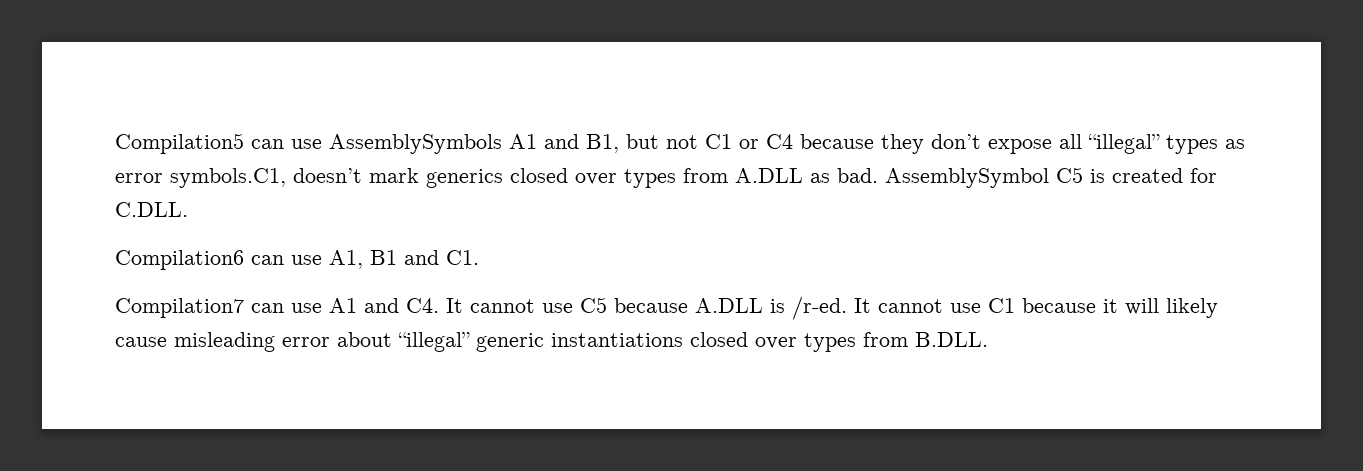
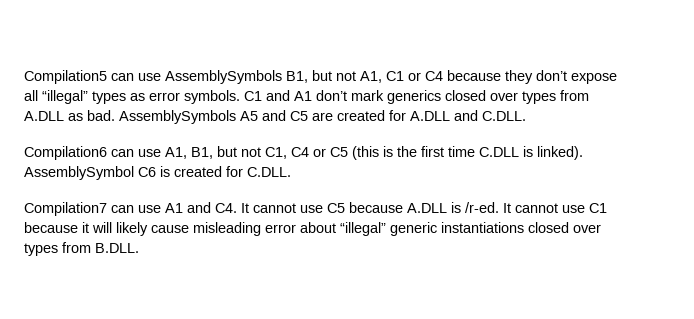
- Compilation5 can use AssemblySymbols A1 and B1, but not C1 or C4 because they don’t expose all “illegal” types as error symbols.C1, doesn’t mark generics closed over types from A.DLL as bad.
+ Compilation5 can use AssemblySymbols B1, but not A1, C1 or C4 because they don’t expose all “illegal” types as error symbols. C1 and A1 don’t mark generics closed over types from A.DLL as bad.
- AssemblySymbol C5 is created for C.DLL.
+ AssemblySymbols A5 and C5 are created for A.DLL and C.DLL.
- Compilation6 can use A1, B1 and C1.
+ Compilation6 can use A1, B1, but not C1, C4 or C5 (this is the first time C.DLL is linked). AssemblySymbol C6 is created for C.DLL.

